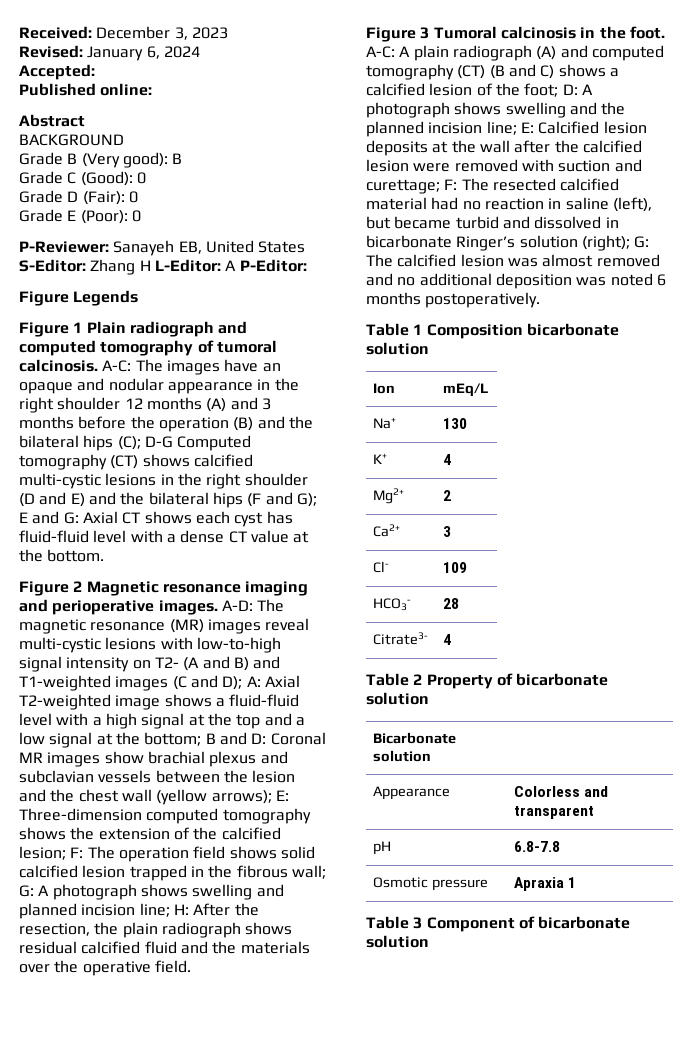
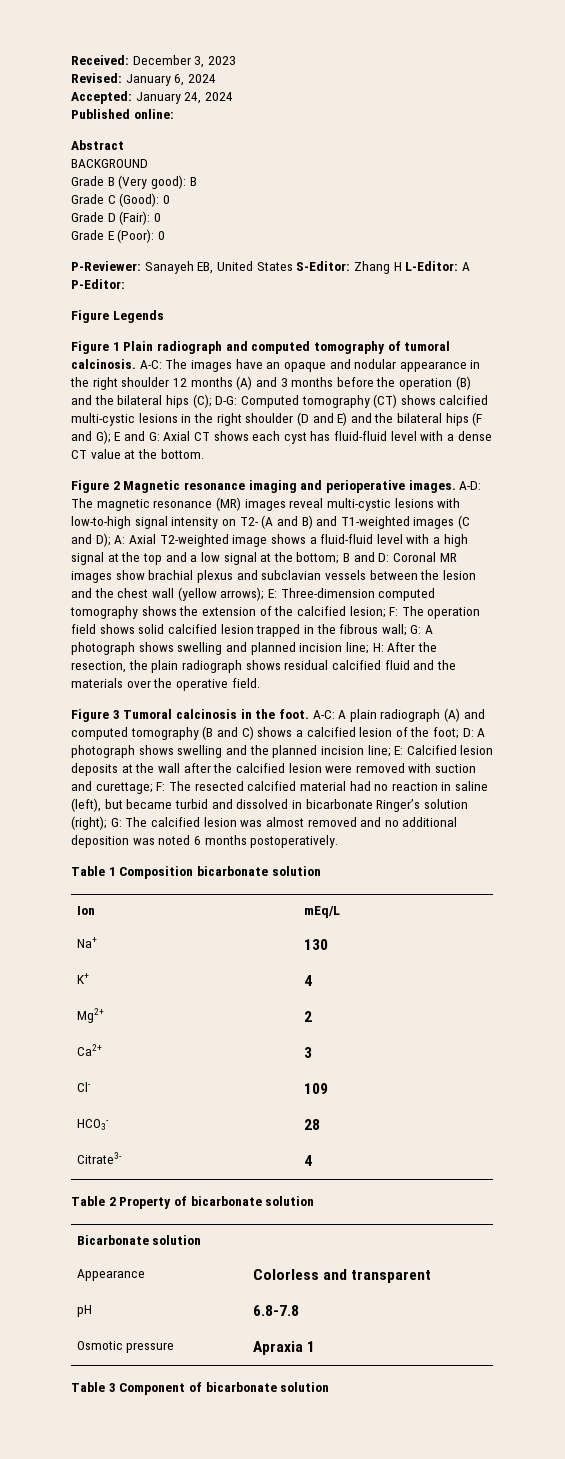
- Accepted:
+ Accepted: January 24, 2024
- D-G Computed tomography (CT) shows calcified multi-cystic lesions in the right shoulder (D and E) and the bilateral hips (F and G);
+ D-G: Computed tomography (CT) shows calcified multi-cystic lesions in the right shoulder (D and E) and the bilateral hips (F and G);
- A plain radiograph (A) and computed tomography (CT) (B and C) shows a calcified lesion of the foot;
+ A plain radiograph (A) and computed tomography (B and C) shows a calcified lesion of the foot;

